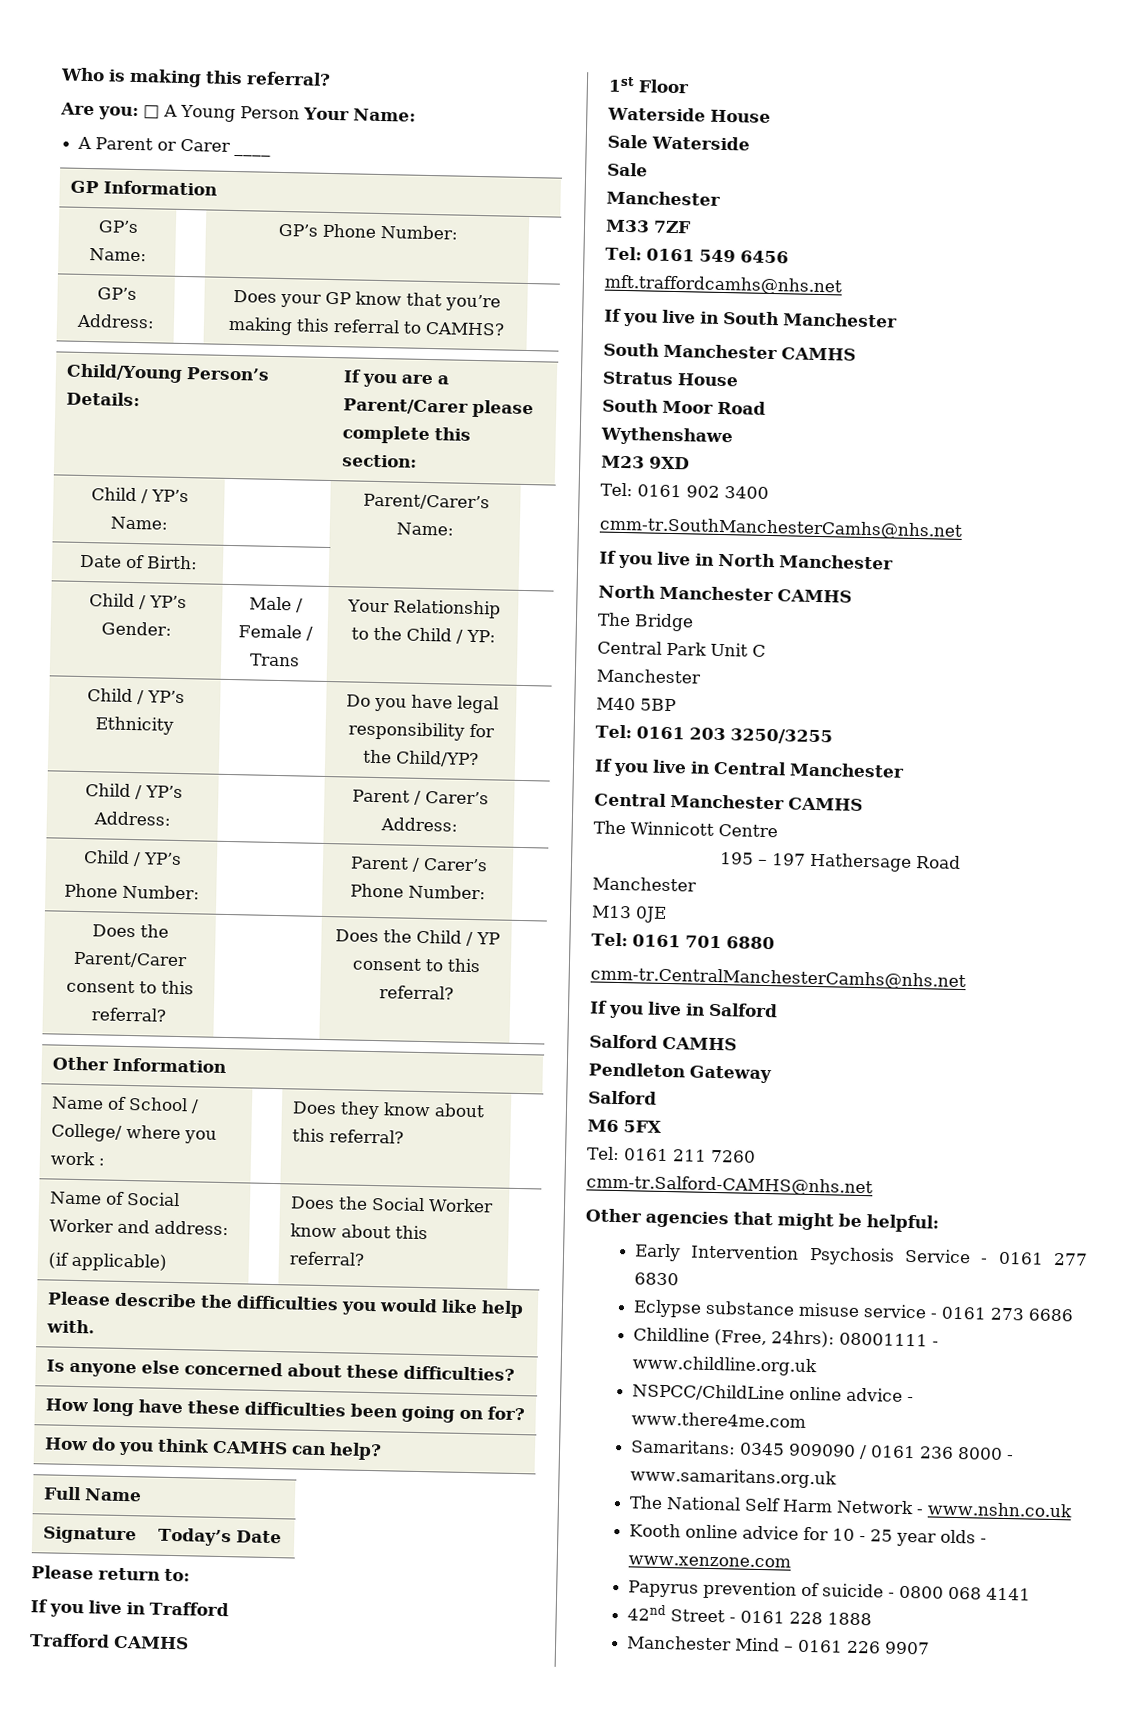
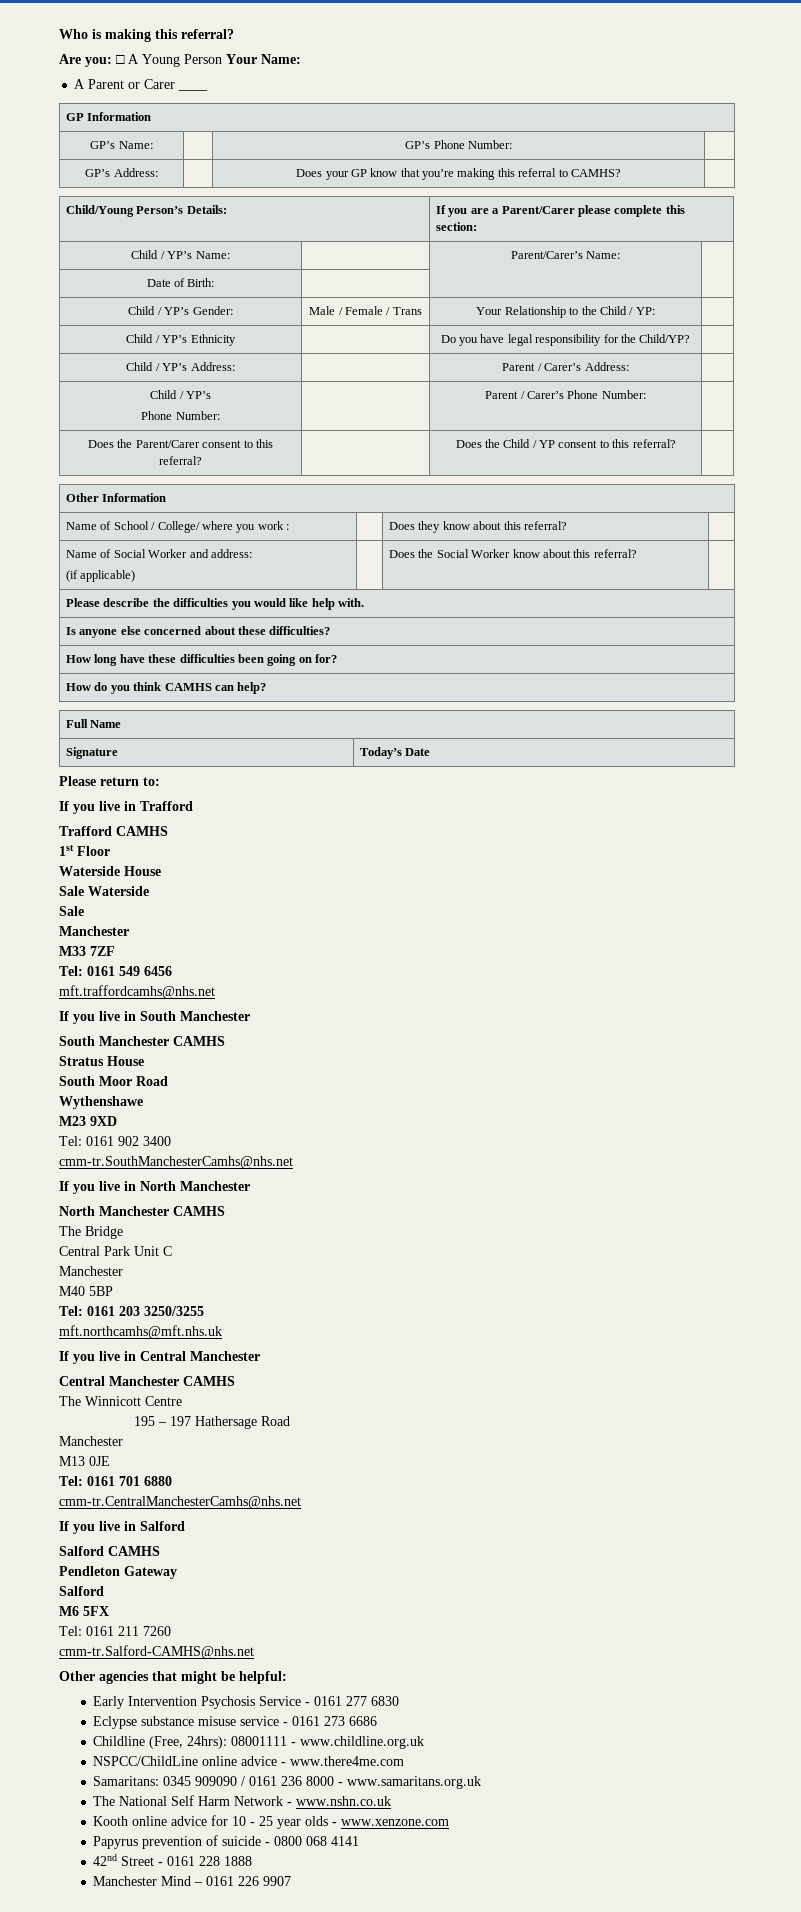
+ mft.northcamhs@mft.nhs.uk

